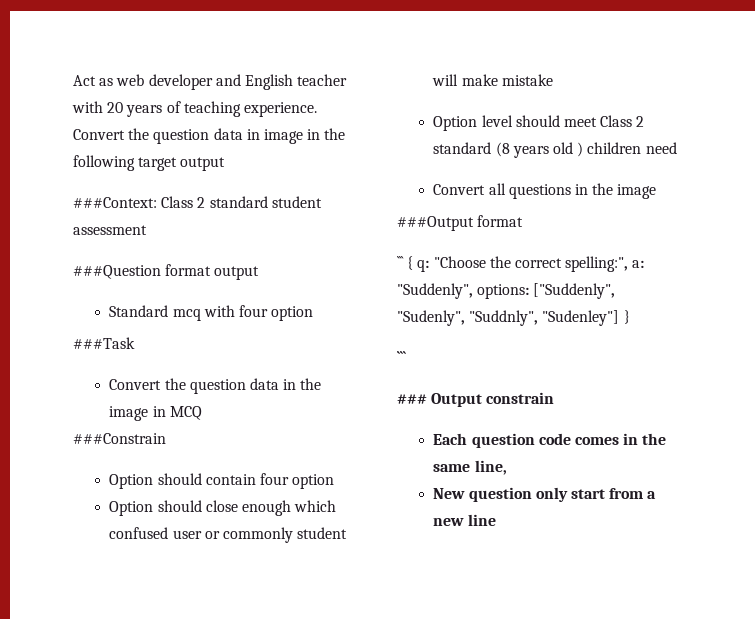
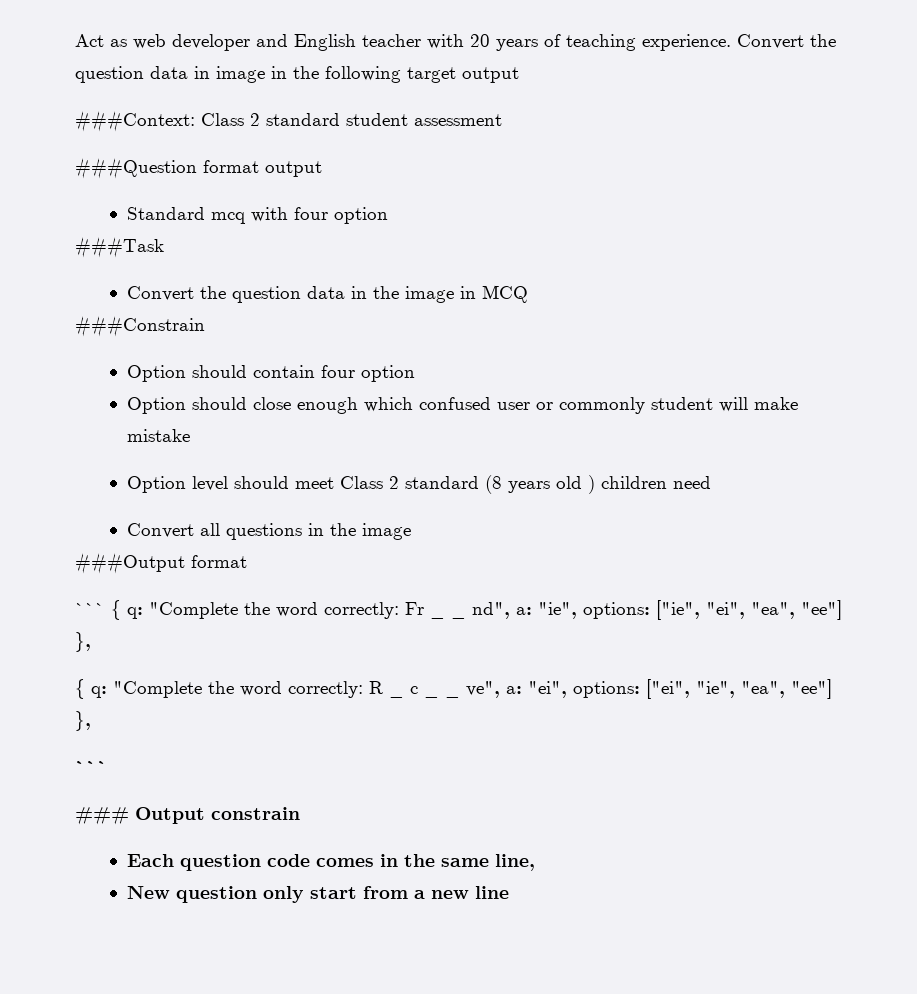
- ``` { q: "Choose the correct spelling:", a: "Suddenly", options: ["Suddenly", "Sudenly", "Suddnly", "Sudenley"] }
+ ``` { q: "Complete the word correctly: Fr _ _ nd", a: "ie", options: ["ie", "ei", "ea", "ee"] },
+ { q: "Complete the word correctly: R _ c _ _ ve", a: "ei", options: ["ei", "ie", "ea", "ee"] },

